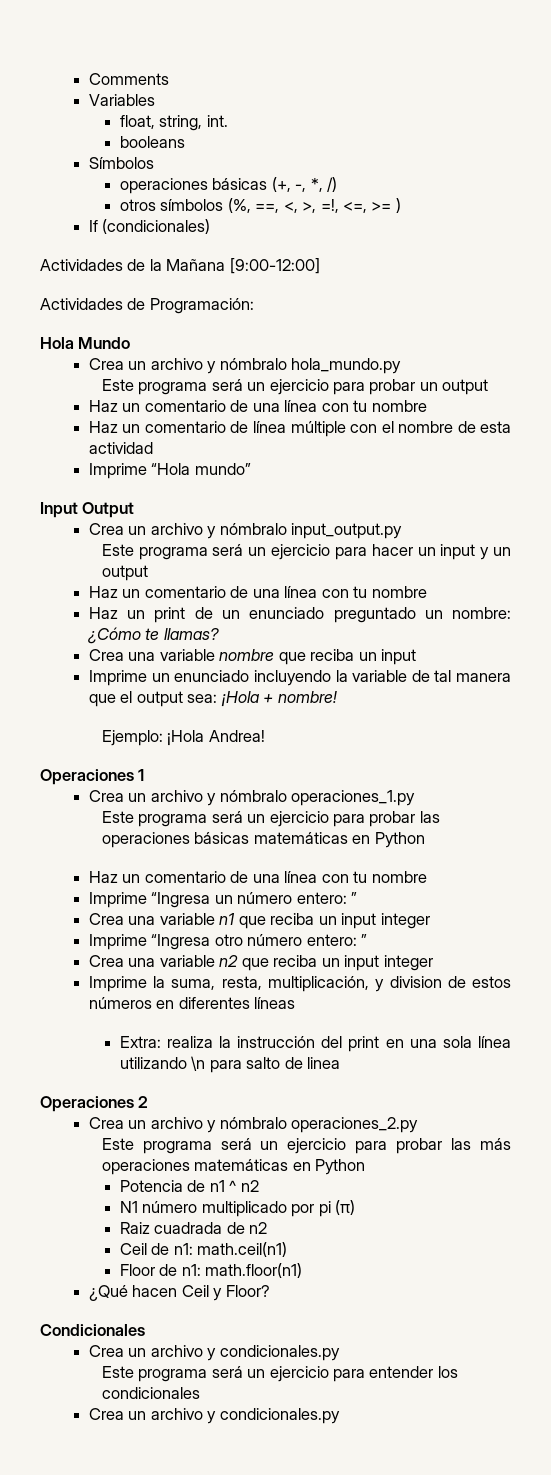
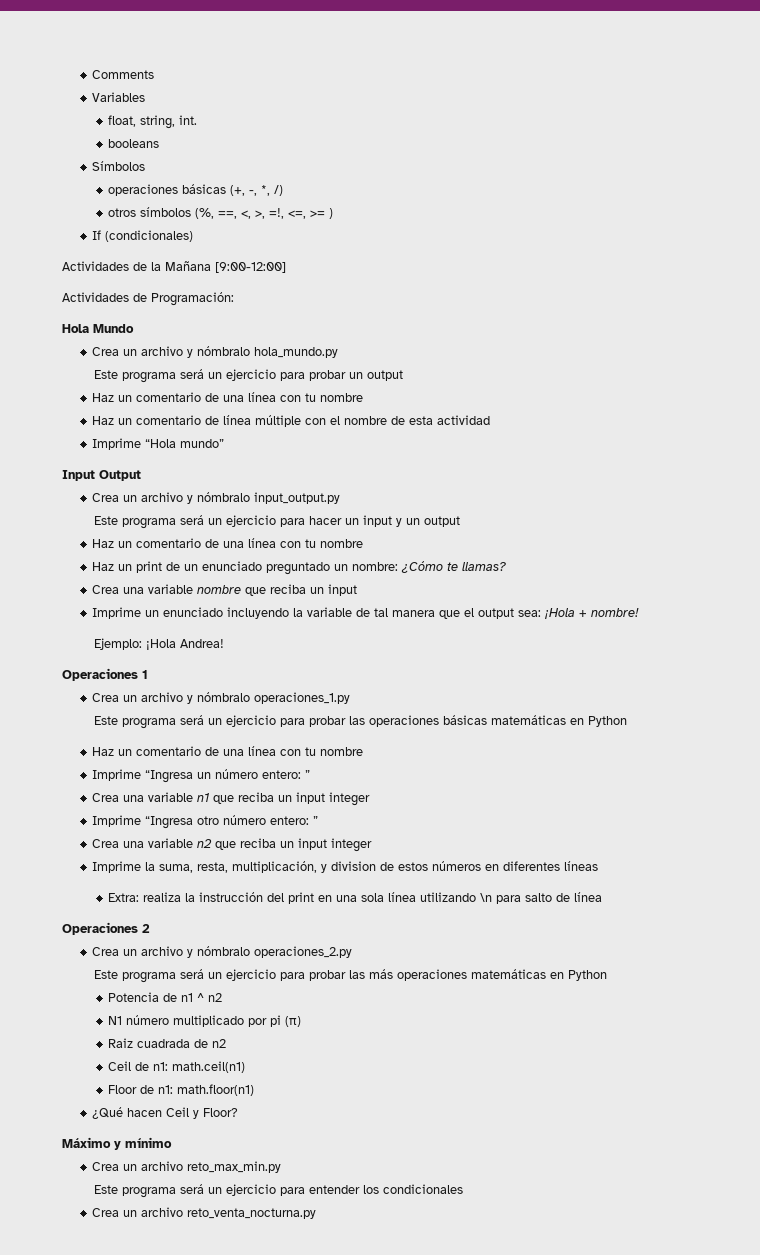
- Extra: realiza la instrucción del print en una sola línea utilizando \n para salto de linea
+ Extra: realiza la instrucción del print en una sola línea utilizando \n para salto de línea
- Condicionales
- Crea un archivo y condicionales.py
+ Máximo y mínimo
+ Crea un archivo reto_max_min.py
  Este programa será un ejercicio para entender los condicionales
- Crea un archivo y condicionales.py
+ Crea un archivo reto_venta_nocturna.py

